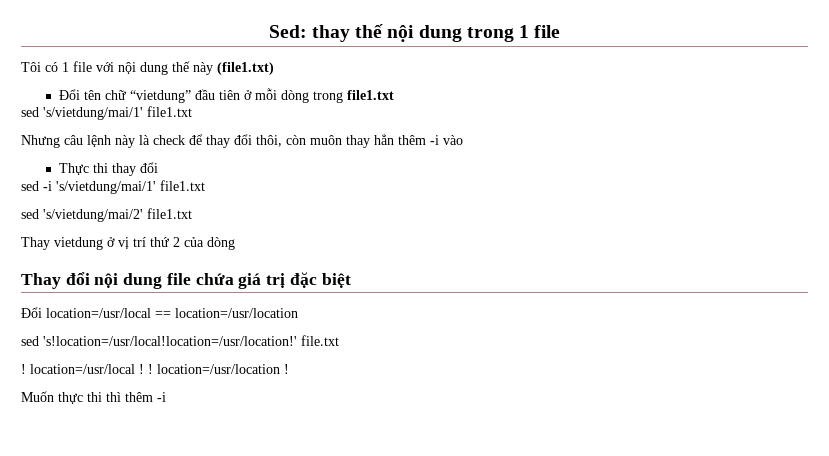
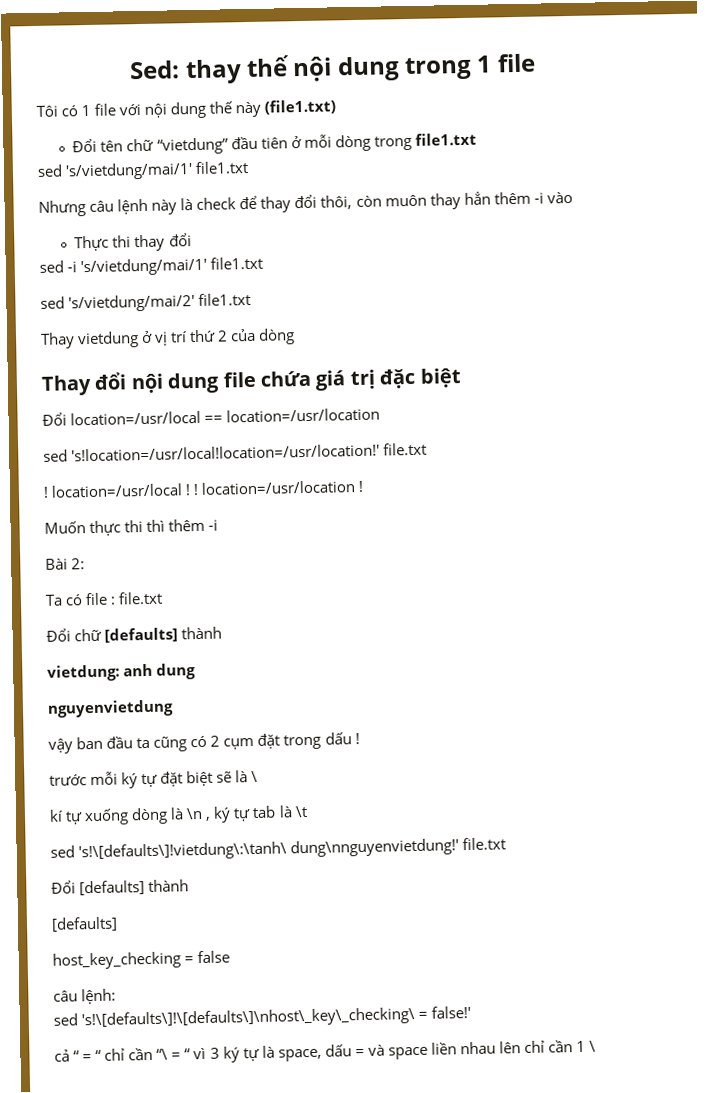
+ Bài 2:
+ Ta có file : file.txt
+ Đổi chữ [defaults] thành
+ vietdung: anh dung
+ nguyenvietdung
+ vậy ban đầu ta cũng có 2 cụm đặt trong dấu !
+ trước mỗi ký tự đặt biệt sẽ là \
+ kí tự xuống dòng là \n , ký tự tab là \t
+ sed 's!\[defaults\]!vietdung\:\tanh\ dung\nnguyenvietdung!' file.txt
+ Đổi [defaults] thành
+ [defaults]
+ host_key_checking = false
+ câu lệnh:
+ sed 's!\[defaults\]!\[defaults\]\nhost\_key\_checking\ = false!'
+ cả “ = “ chỉ cần “\ = “ vì 3 ký tự là space, dấu = và space liền nhau lên chỉ cần 1 \

